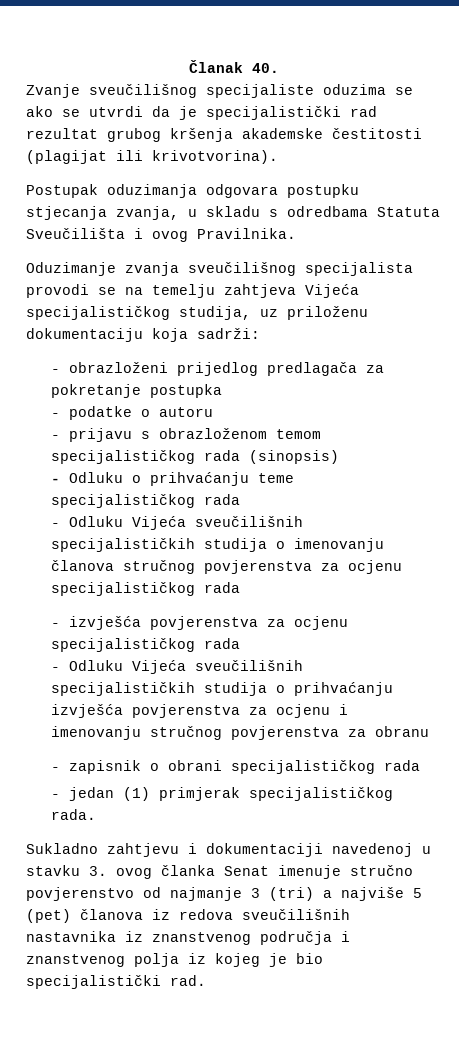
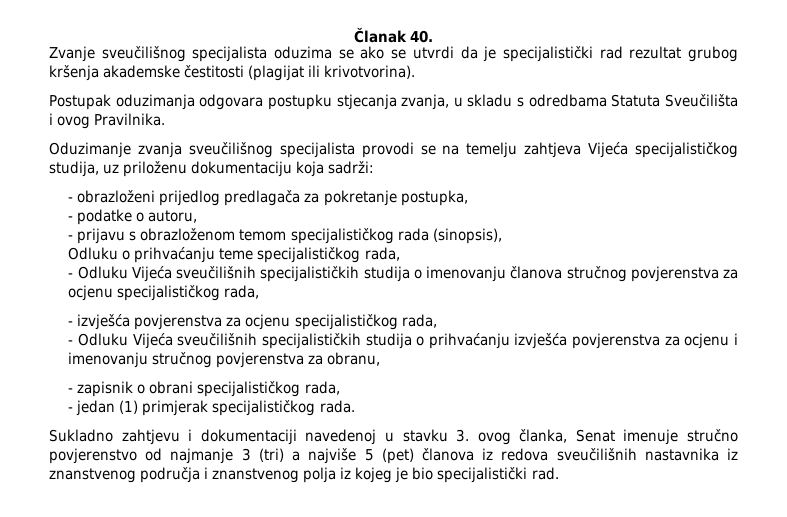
- Zvanje sveučilišnog specijaliste oduzima se ako se utvrdi da je specijalistički rad rezultat grubog kršenja akademske čestitosti (plagijat ili krivotvorina).
+ Zvanje sveučilišnog specijalista oduzima se ako se utvrdi da je specijalistički rad rezultat grubog kršenja akademske čestitosti (plagijat ili krivotvorina).
- - obrazloženi prijedlog predlagača za pokretanje postupka
+ - obrazloženi prijedlog predlagača za pokretanje postupka,
- - podatke o autoru
+ - podatke o autoru,
- - prijavu s obrazloženom temom specijalističkog rada (sinopsis)
- - Odluku o prihvaćanju teme specijalističkog rada
+ - prijavu s obrazloženom temom specijalističkog rada (sinopsis),
+ Odluku o prihvaćanju teme specijalističkog rada,
- - Odluku Vijeća sveučilišnih specijalističkih studija o imenovanju članova stručnog povjerenstva za ocjenu specijalističkog rada
+ - Odluku Vijeća sveučilišnih specijalističkih studija o imenovanju članova stručnog povjerenstva za ocjenu specijalističkog rada,
- - izvješća povjerenstva za ocjenu specijalističkog rada
+ - izvješća povjerenstva za ocjenu specijalističkog rada,
- - Odluku Vijeća sveučilišnih specijalističkih studija o prihvaćanju izvješća povjerenstva za ocjenu i imenovanju stručnog povjerenstva za obranu
+ - Odluku Vijeća sveučilišnih specijalističkih studija o prihvaćanju izvješća povjerenstva za ocjenu i imenovanju stručnog povjerenstva za obranu,
- - zapisnik o obrani specijalističkog rada
+ - zapisnik o obrani specijalističkog rada,
- Sukladno zahtjevu i dokumentaciji navedenoj u stavku 3. ovog članka Senat imenuje stručno povjerenstvo od najmanje 3 (tri) a najviše 5 (pet) članova iz redova sveučilišnih nastavnika iz znanstvenog područja i znanstvenog polja iz kojeg je bio specijalistički rad.
+ Sukladno zahtjevu i dokumentaciji navedenoj u stavku 3. ovog članka, Senat imenuje stručno povjerenstvo od najmanje 3 (tri) a najviše 5 (pet) članova iz redova sveučilišnih nastavnika iz znanstvenog područja i znanstvenog polja iz kojeg je bio specijalistički rad.

